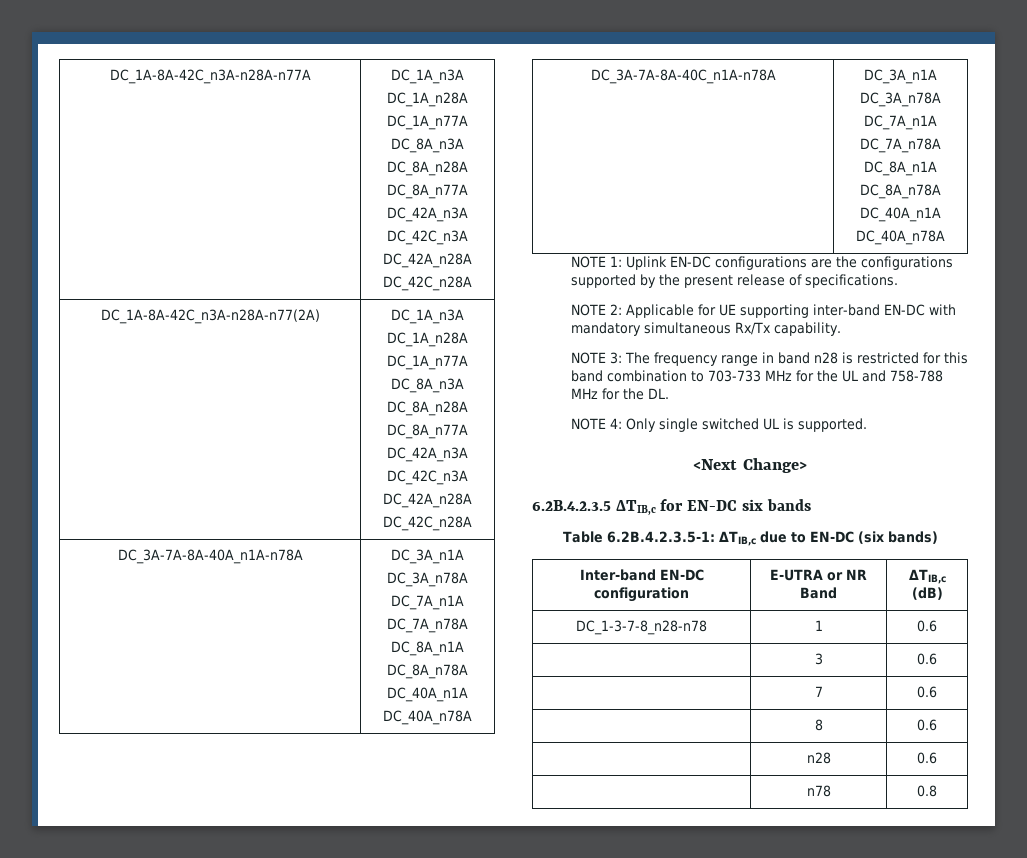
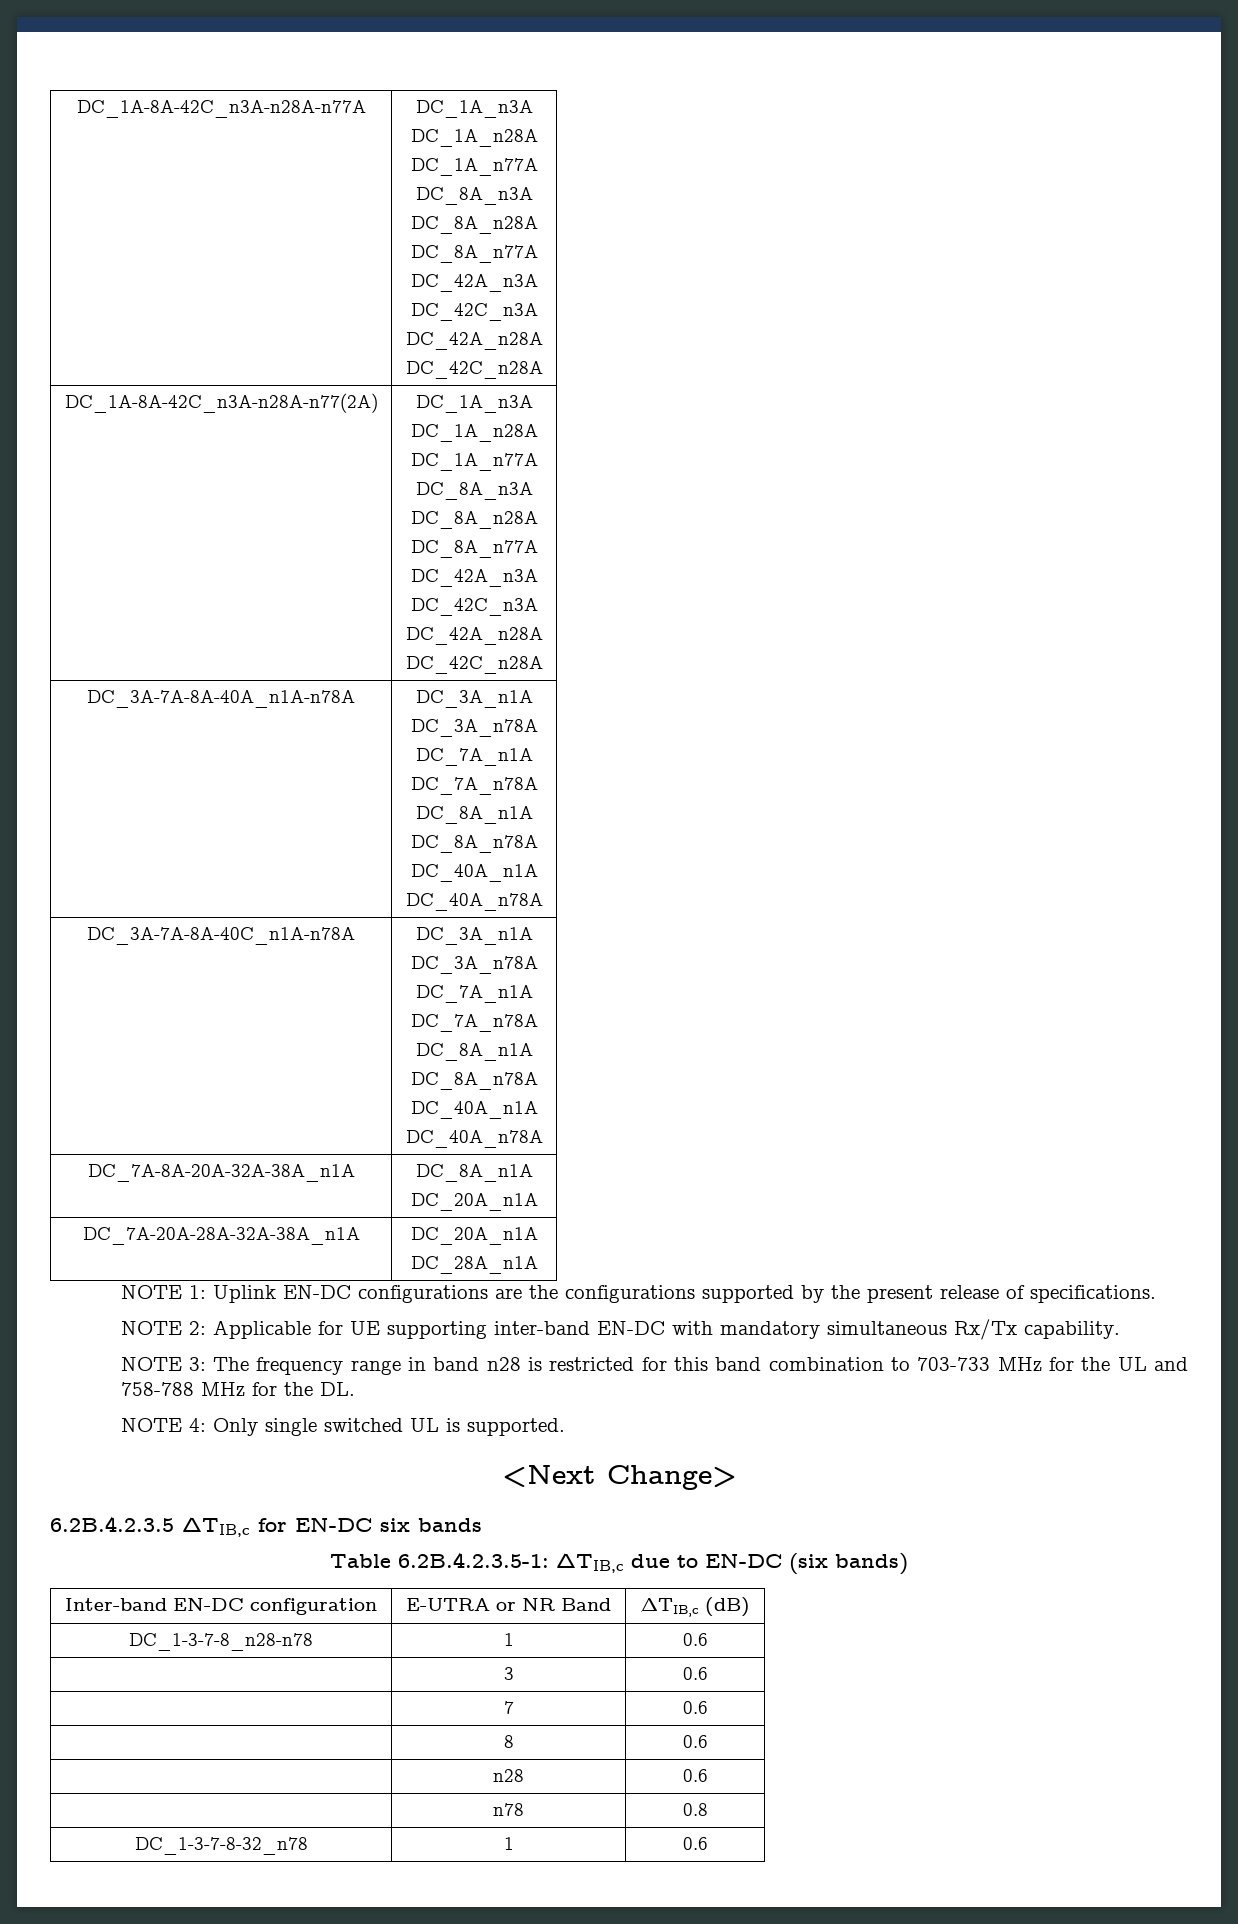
+ DC_7A-8A-20A-32A-38A_n1A | DC_8A_n1A
+ DC_20A_n1A
+ DC_7A-20A-28A-32A-38A_n1A | DC_20A_n1A
+ DC_28A_n1A
+ DC_1-3-7-8-32_n78 | 1 | 0.6

